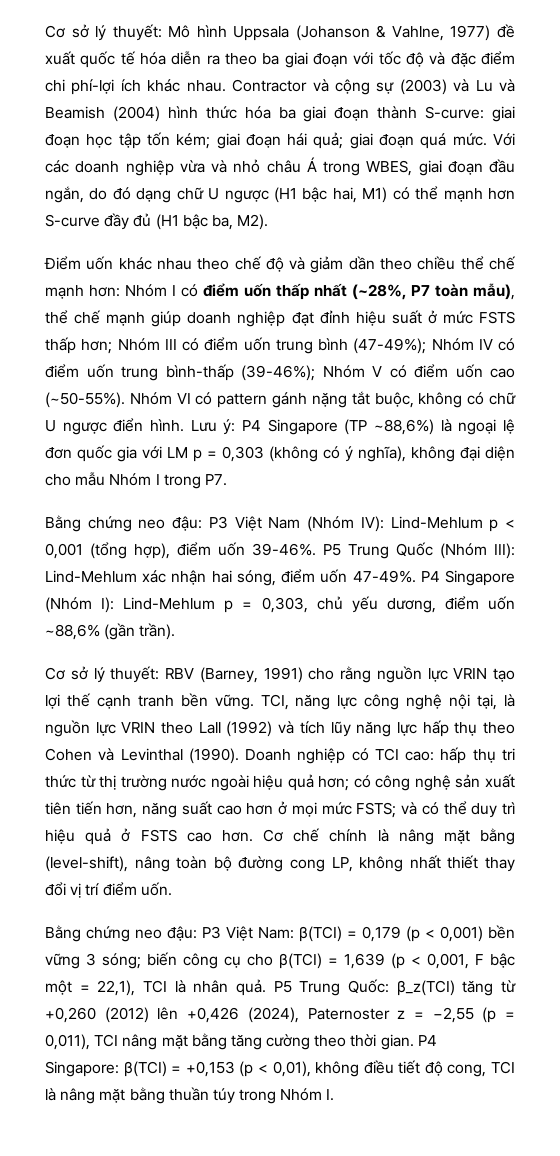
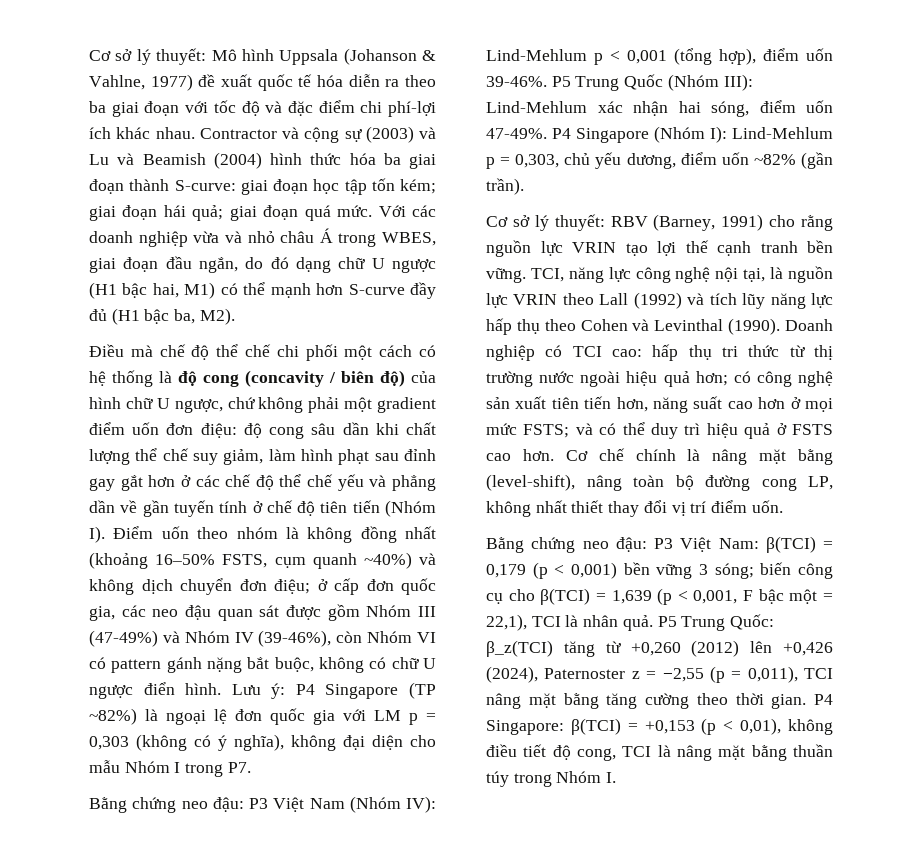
- Điểm uốn khác nhau theo chế độ và giảm dần theo chiều thể chế mạnh hơn: Nhóm I có điểm uốn thấp nhất (~28%, P7 toàn mẫu), thể chế mạnh giúp doanh nghiệp đạt đỉnh hiệu suất ở mức FSTS thấp hơn; Nhóm III có điểm uốn trung bình (47-49%); Nhóm IV có điểm uốn trung bình-thấp (39-46%); Nhóm V có điểm uốn cao (~50-55%). Nhóm VI có pattern gánh nặng tắt buộc, không có chữ U ngược điển hình.
+ Điều mà chế độ thể chế chi phối một cách có hệ thống là độ cong (concavity / biên độ) của hình chữ U ngược, chứ không phải một gradient điểm uốn đơn điệu: độ cong sâu dần khi chất lượng thể chế suy giảm, làm hình phạt sau đỉnh gay gắt hơn ở các chế độ thể chế yếu và phẳng dần về gần tuyến tính ở chế độ tiên tiến (Nhóm I). Điểm uốn theo nhóm là không đồng nhất (khoảng 16–50% FSTS, cụm quanh ~40%) và không dịch chuyển đơn điệu; ở cấp đơn quốc gia, các neo đậu quan sát được gồm Nhóm III (47-49%) và Nhóm IV (39-46%), còn Nhóm VI có pattern gánh nặng bắt buộc, không có chữ U ngược điển hình.
- Lưu ý: P4 Singapore (TP ~88,6%) là ngoại lệ đơn quốc gia với LM p = 0,303 (không có ý nghĩa), không đại diện cho mẫu Nhóm I trong P7.
+ Lưu ý: P4 Singapore (TP ~82%) là ngoại lệ đơn quốc gia với LM p = 0,303 (không có ý nghĩa), không đại diện cho mẫu Nhóm I trong P7.
- P4 Singapore (Nhóm I): Lind-Mehlum p = 0,303, chủ yếu dương, điểm uốn ~88,6% (gần trần).
+ P4 Singapore (Nhóm I): Lind-Mehlum p = 0,303, chủ yếu dương, điểm uốn ~82% (gần trần).

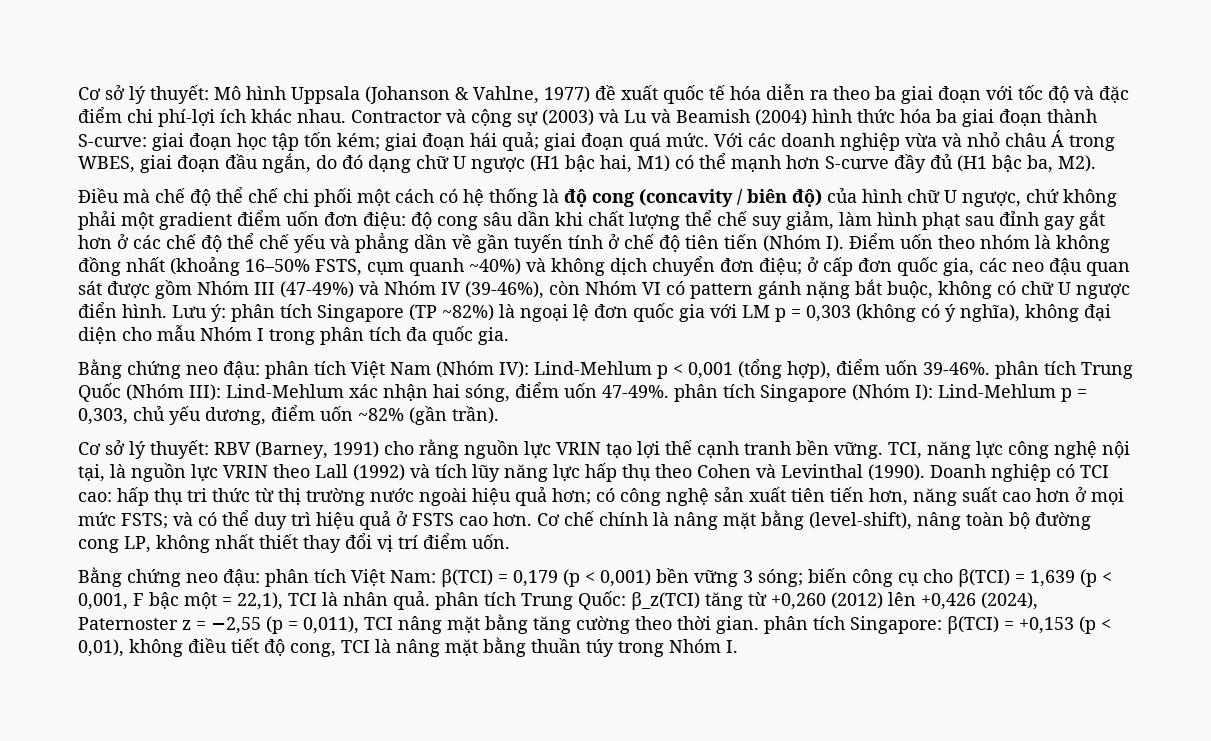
- P4 Singapore (TP ~82%) là ngoại lệ đơn quốc gia với LM p = 0,303 (không có ý nghĩa), không đại diện cho mẫu Nhóm I trong P7.
- Bằng chứng neo đậu: P3 Việt Nam (Nhóm IV):
+ phân tích Singapore (TP ~82%) là ngoại lệ đơn quốc gia với LM p = 0,303 (không có ý nghĩa), không đại diện cho mẫu Nhóm I trong phân tích đa quốc gia.
+ Bằng chứng neo đậu: phân tích Việt Nam (Nhóm IV):
- Lind-Mehlum p < 0,001 (tổng hợp), điểm uốn 39-46%. P5 Trung Quốc (Nhóm III):
+ Lind-Mehlum p < 0,001 (tổng hợp), điểm uốn 39-46%. phân tích Trung Quốc (Nhóm III):
- Lind-Mehlum xác nhận hai sóng, điểm uốn 47-49%. P4 Singapore (Nhóm I):
+ Lind-Mehlum xác nhận hai sóng, điểm uốn 47-49%. phân tích Singapore (Nhóm I):
- P3 Việt Nam:
+ phân tích Việt Nam:
- biến công cụ cho β(TCI) = 1,639 (p < 0,001, F bậc một = 22,1), TCI là nhân quả. P5 Trung Quốc:
+ biến công cụ cho β(TCI) = 1,639 (p < 0,001, F bậc một = 22,1), TCI là nhân quả. phân tích Trung Quốc:
- β_z(TCI) tăng từ +0,260 (2012) lên +0,426 (2024), Paternoster z = −2,55 (p = 0,011), TCI nâng mặt bằng tăng cường theo thời gian. P4 Singapore:
+ β_z(TCI) tăng từ +0,260 (2012) lên +0,426 (2024), Paternoster z = −2,55 (p = 0,011), TCI nâng mặt bằng tăng cường theo thời gian. phân tích Singapore:

